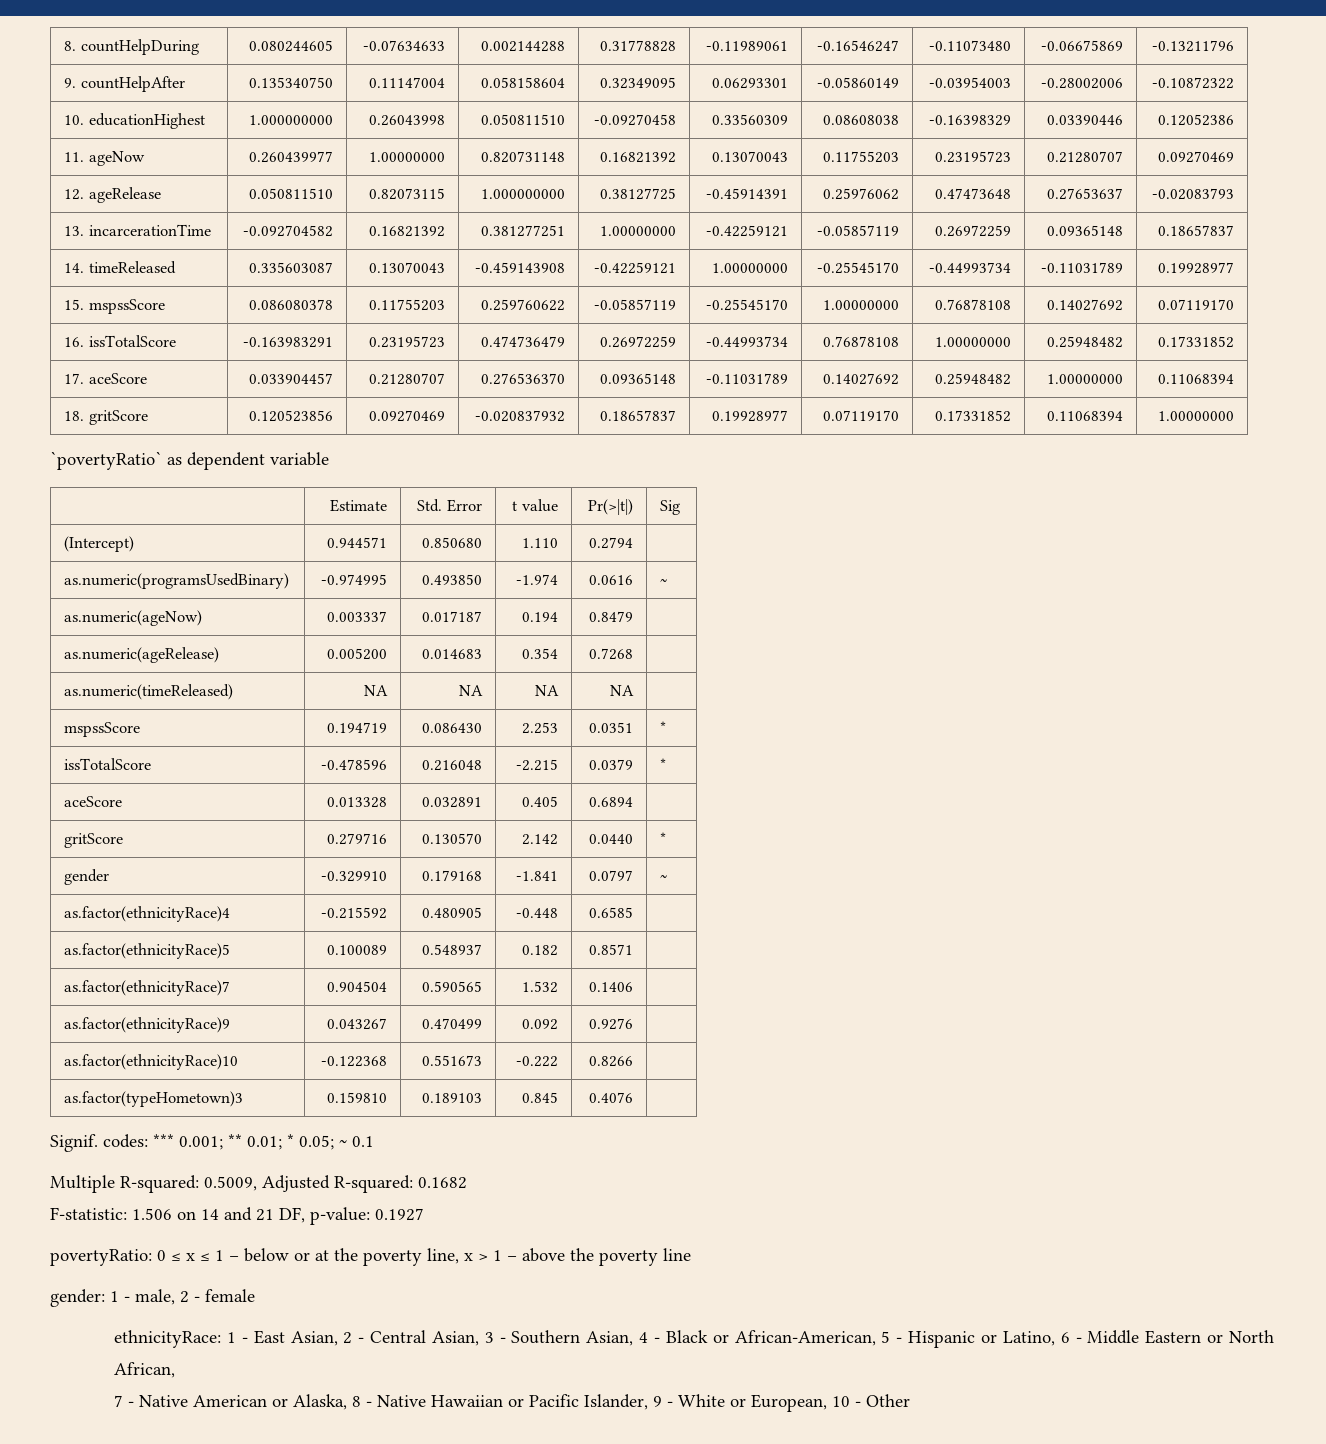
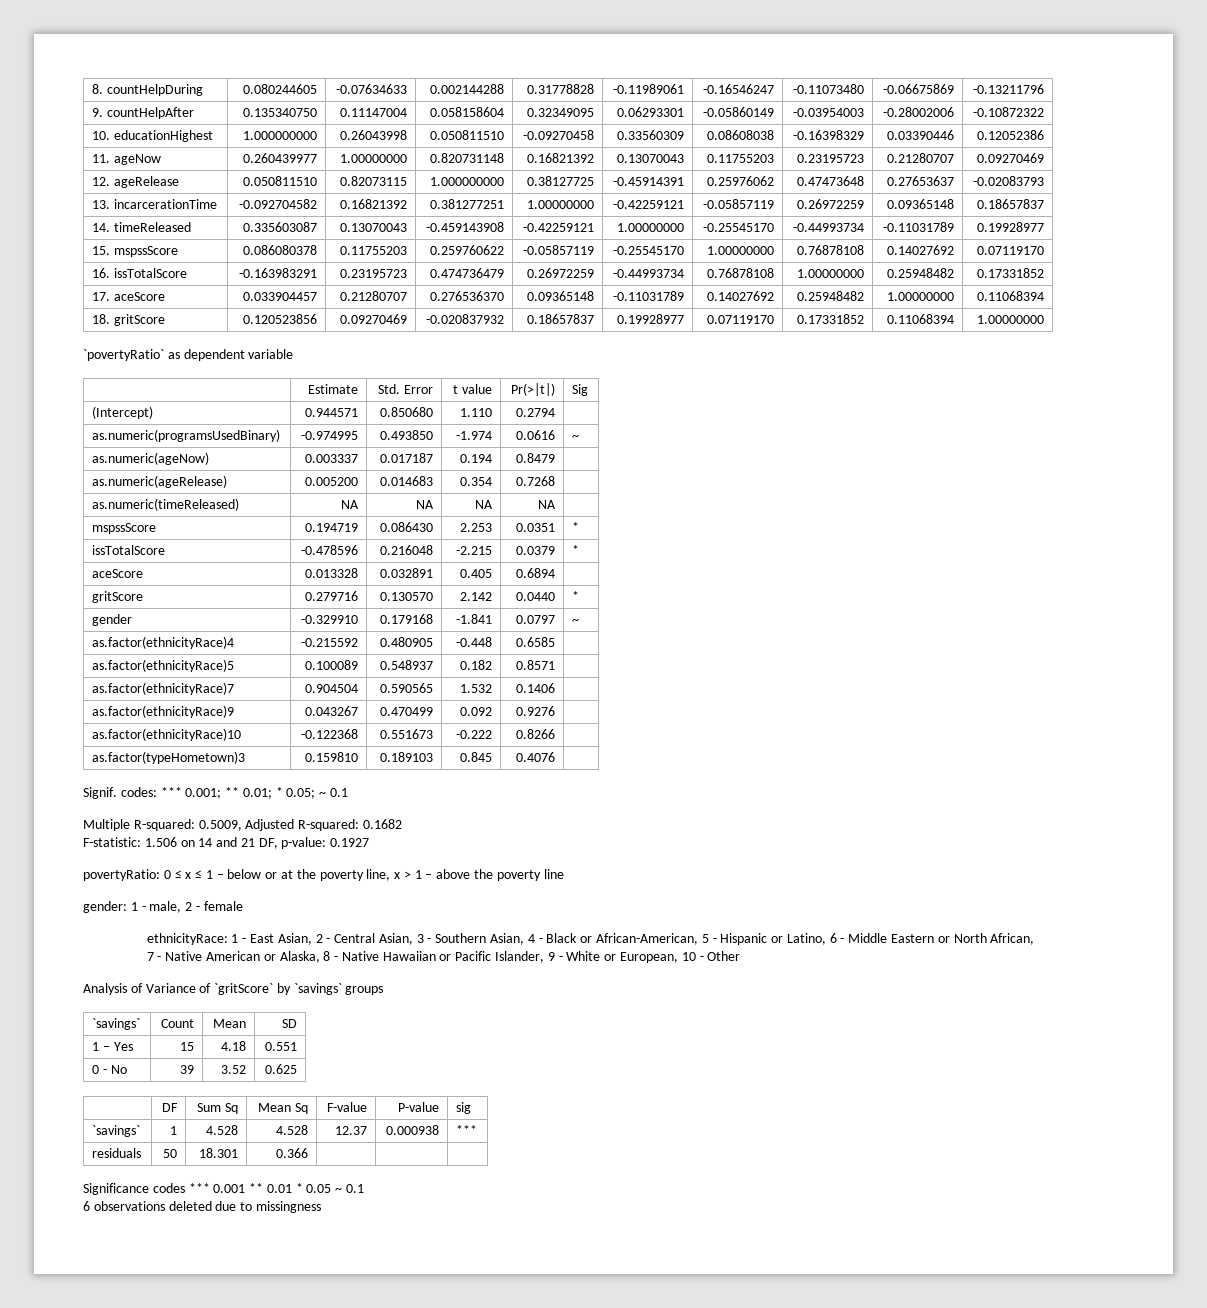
+ Analysis of Variance of `gritScore` by `savings` groups
+ `savings` | Count | Mean | SD
+ 1 – Yes | 15 | 4.18 | 0.551
+ 0 - No | 39 | 3.52 | 0.625
+ | DF | Sum Sq | Mean Sq | F-value | P-value | sig
+ `savings` | 1 | 4.528 | 4.528 | 12.37 | 0.000938 | ***
+ residuals | 50 | 18.301 | 0.366 | | |
+ Significance codes *** 0.001 ** 0.01 * 0.05 ~ 0.1
+ 6 observations deleted due to missingness

